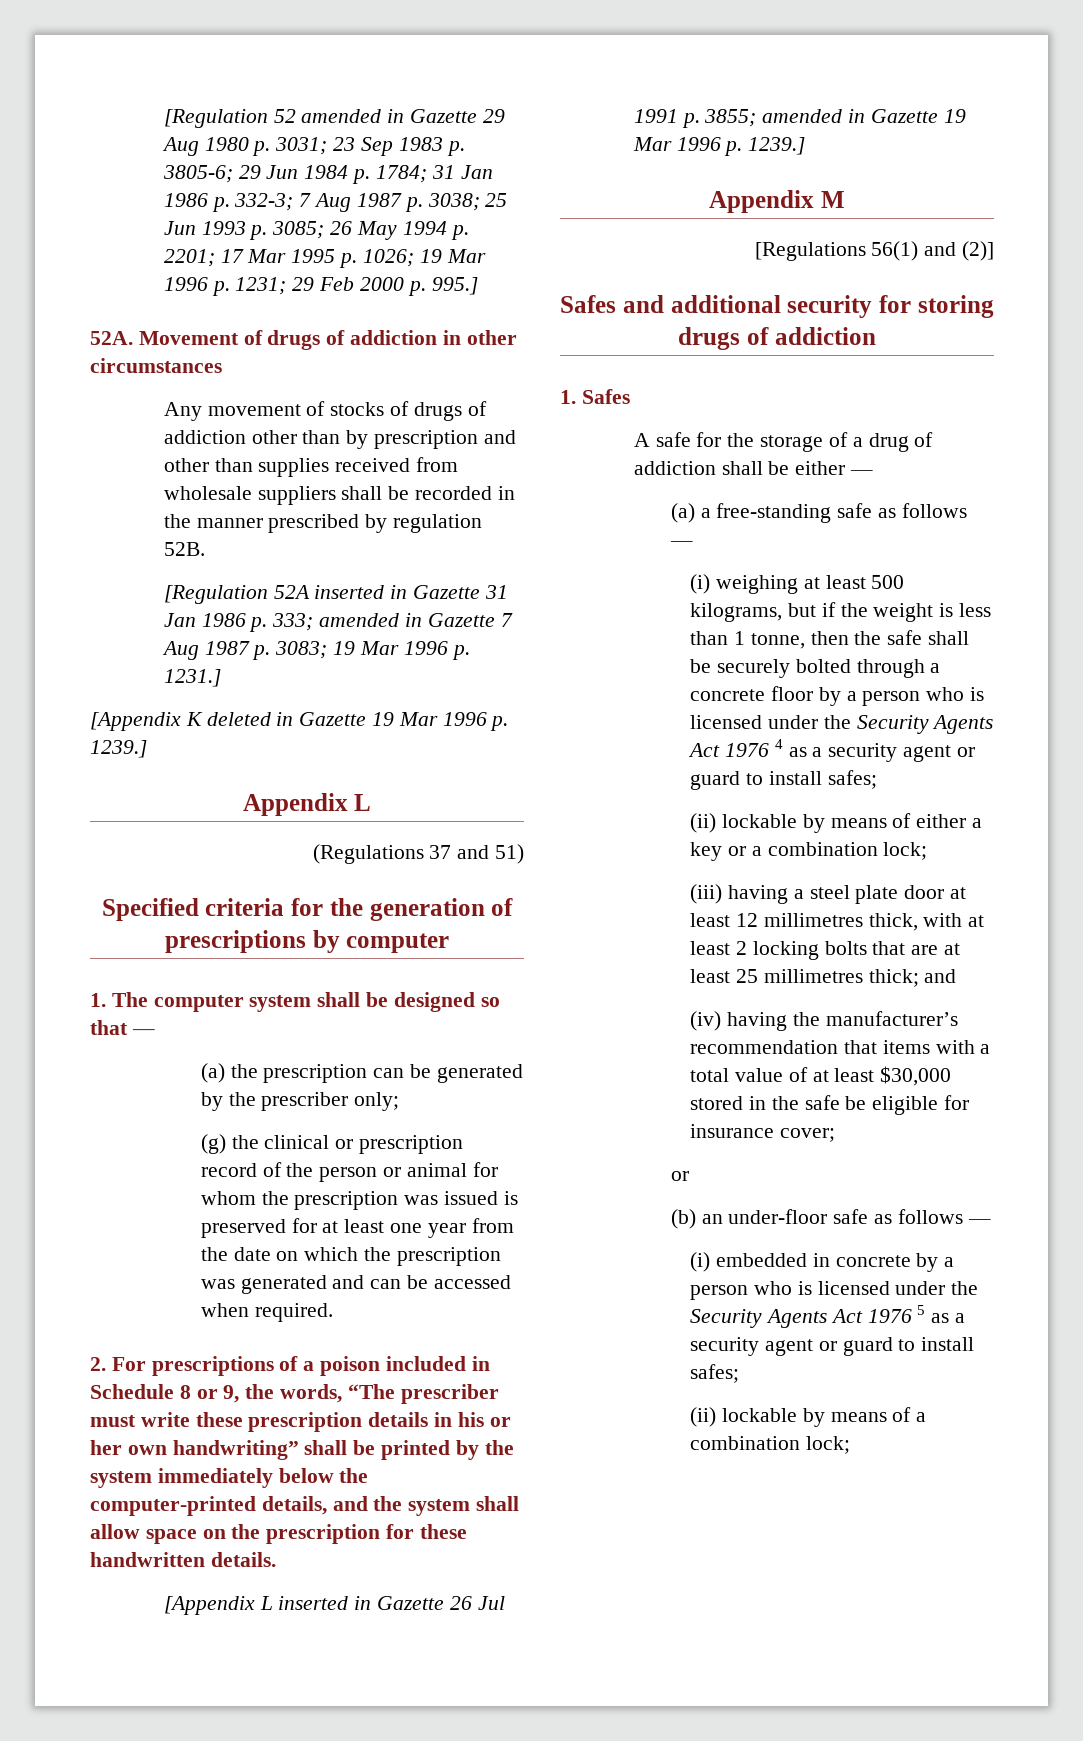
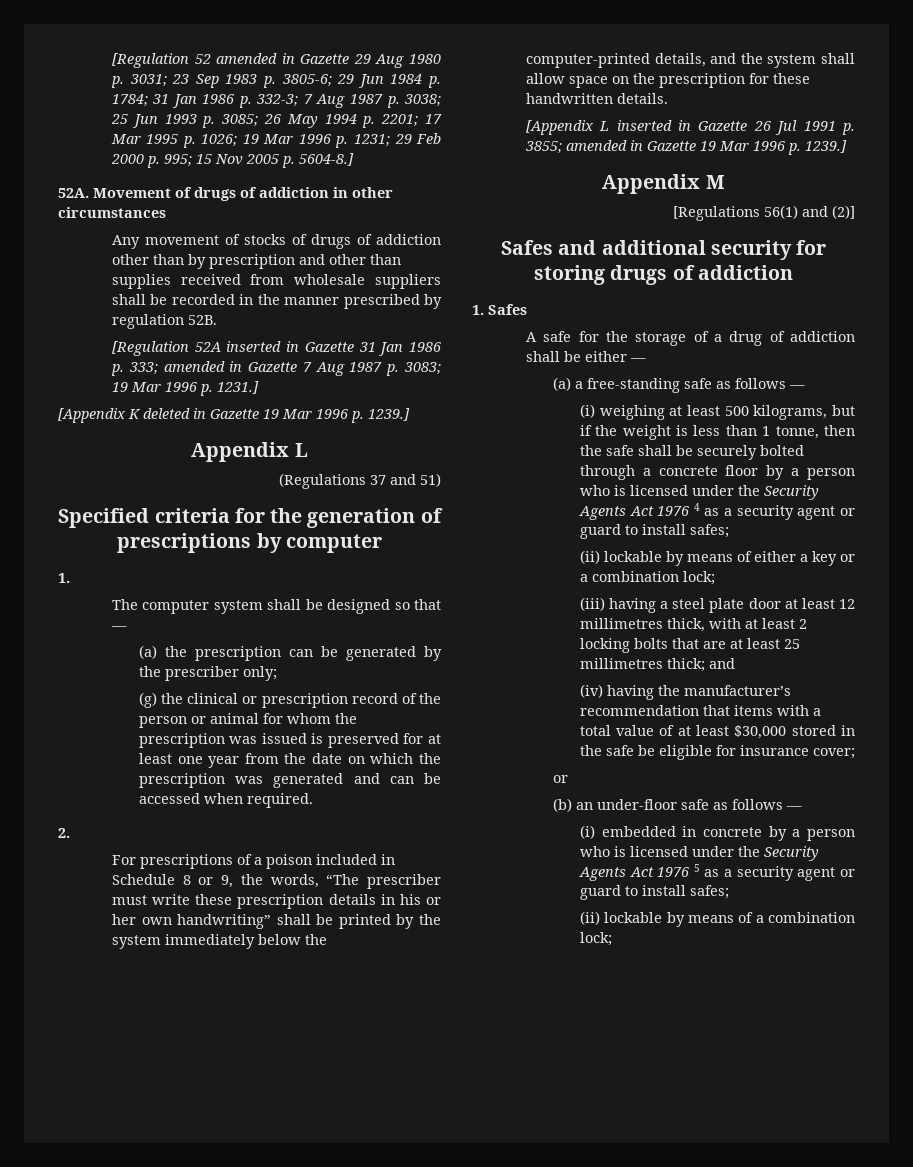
- [Regulation 52 amended in Gazette 29 Aug 1980 p. 3031; 23 Sep 1983 p. 3805-6; 29 Jun 1984 p. 1784; 31 Jan 1986 p. 332-3; 7 Aug 1987 p. 3038; 25 Jun 1993 p. 3085; 26 May 1994 p. 2201; 17 Mar 1995 p. 1026; 19 Mar 1996 p. 1231; 29 Feb 2000 p. 995.]
+ [Regulation 52 amended in Gazette 29 Aug 1980 p. 3031; 23 Sep 1983 p. 3805-6; 29 Jun 1984 p. 1784; 31 Jan 1986 p. 332-3; 7 Aug 1987 p. 3038; 25 Jun 1993 p. 3085; 26 May 1994 p. 2201; 17 Mar 1995 p. 1026; 19 Mar 1996 p. 1231; 29 Feb 2000 p. 995; 15 Nov 2005 p. 5604-8.]
  Specified criteria for the generation of prescriptions by computer
- 1. The computer system shall be designed so that —
+ 1.
+ The computer system shall be designed so that —
- 2. For prescriptions of a poison included in Schedule 8 or 9, the words, “The prescriber must write these prescription details in his or her own handwriting” shall be printed by the system immediately below the computer-printed details, and the system shall allow space on the prescription for these handwritten details.
+ 2.
+ For prescriptions of a poison included in Schedule 8 or 9, the words, “The prescriber must write these prescription details in his or her own handwriting” shall be printed by the system immediately below the computer-printed details, and the system shall allow space on the prescription for these handwritten details.

